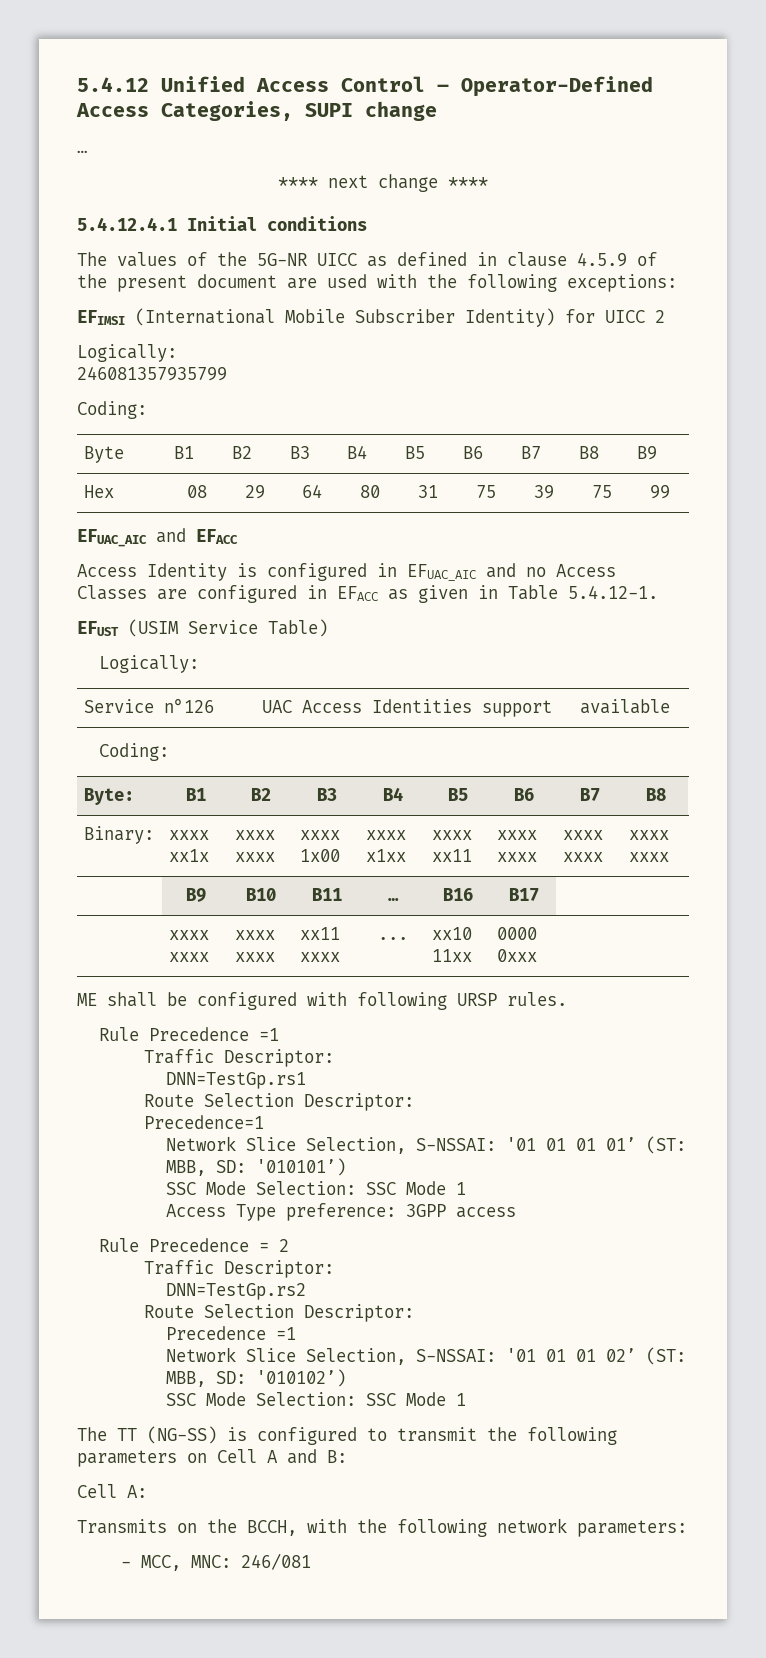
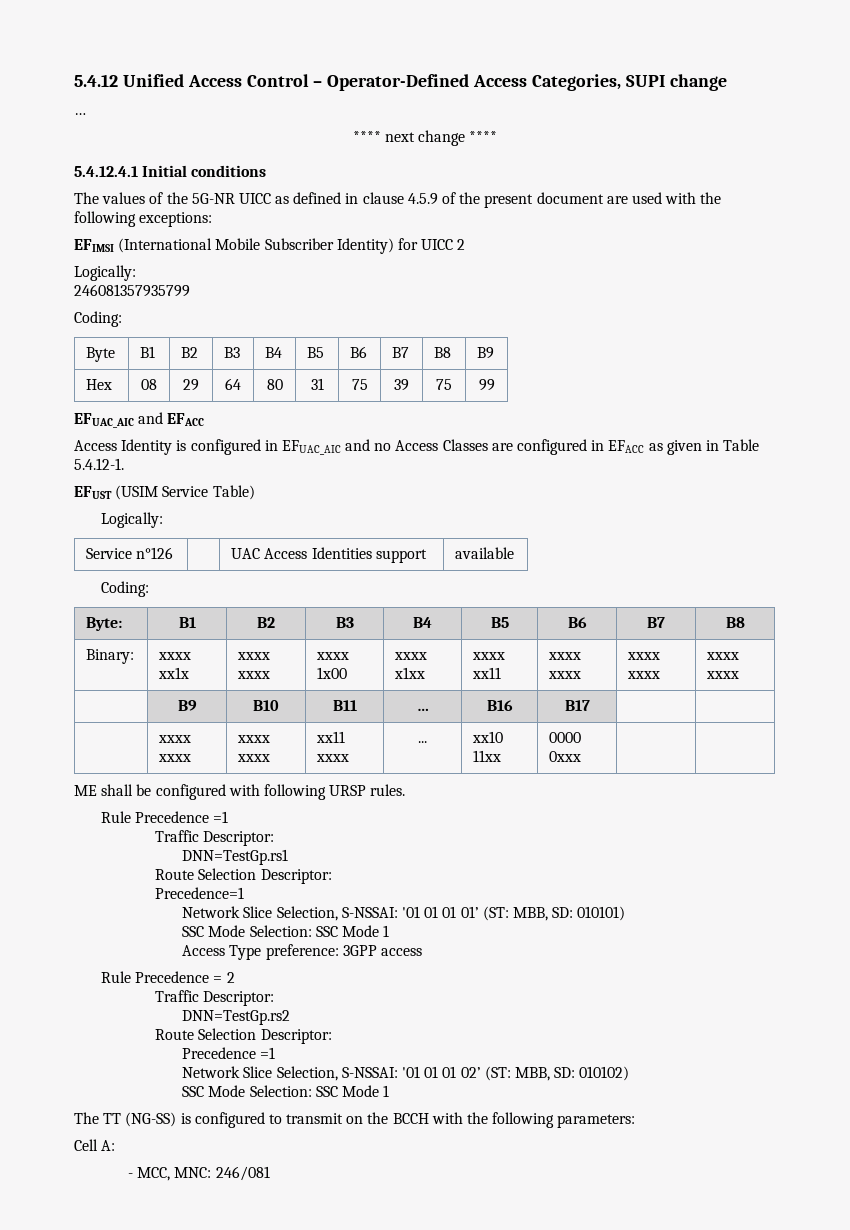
- Network Slice Selection, S-NSSAI: '01 01 01 01’ (ST: MBB, SD: '010101’)
+ Network Slice Selection, S-NSSAI: '01 01 01 01’ (ST: MBB, SD: 010101)
- Network Slice Selection, S-NSSAI: '01 01 01 02’ (ST: MBB, SD: '010102’)
+ Network Slice Selection, S-NSSAI: '01 01 01 02’ (ST: MBB, SD: 010102)
- The TT (NG-SS) is configured to transmit the following parameters on Cell A and B:
+ The TT (NG-SS) is configured to transmit on the BCCH with the following parameters:
  Cell A:
- Transmits on the BCCH, with the following network parameters:

